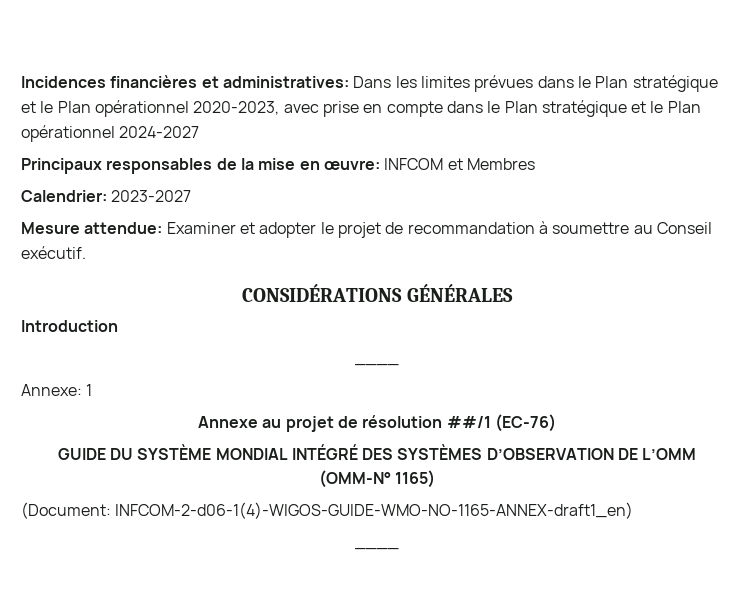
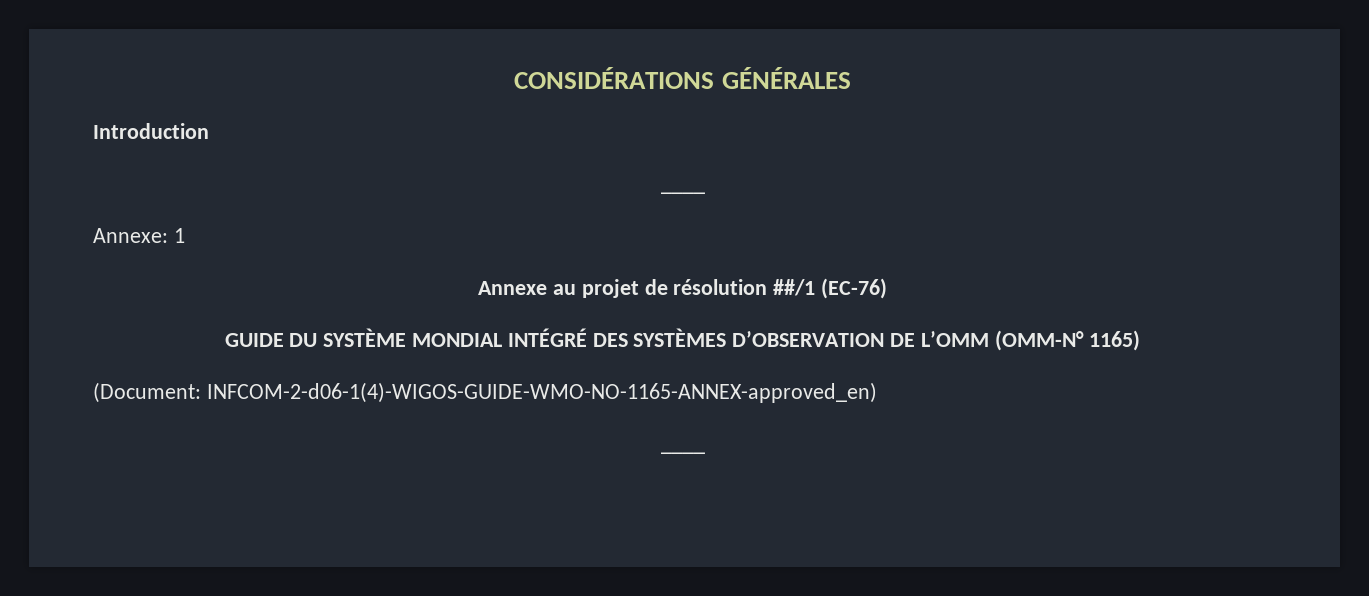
- Incidences financières et administratives: Dans les limites prévues dans le Plan stratégique et le Plan opérationnel 2020-2023, avec prise en compte dans le Plan stratégique et le Plan opérationnel 2024-2027
- Principaux responsables de la mise en œuvre: INFCOM et Membres
- Calendrier: 2023-2027
- Mesure attendue: Examiner et adopter le projet de recommandation à soumettre au Conseil exécutif.
- (Document: INFCOM-2-d06-1(4)-WIGOS-GUIDE-WMO-NO-1165-ANNEX-draft1_en)
+ (Document: INFCOM-2-d06-1(4)-WIGOS-GUIDE-WMO-NO-1165-ANNEX-approved_en)

